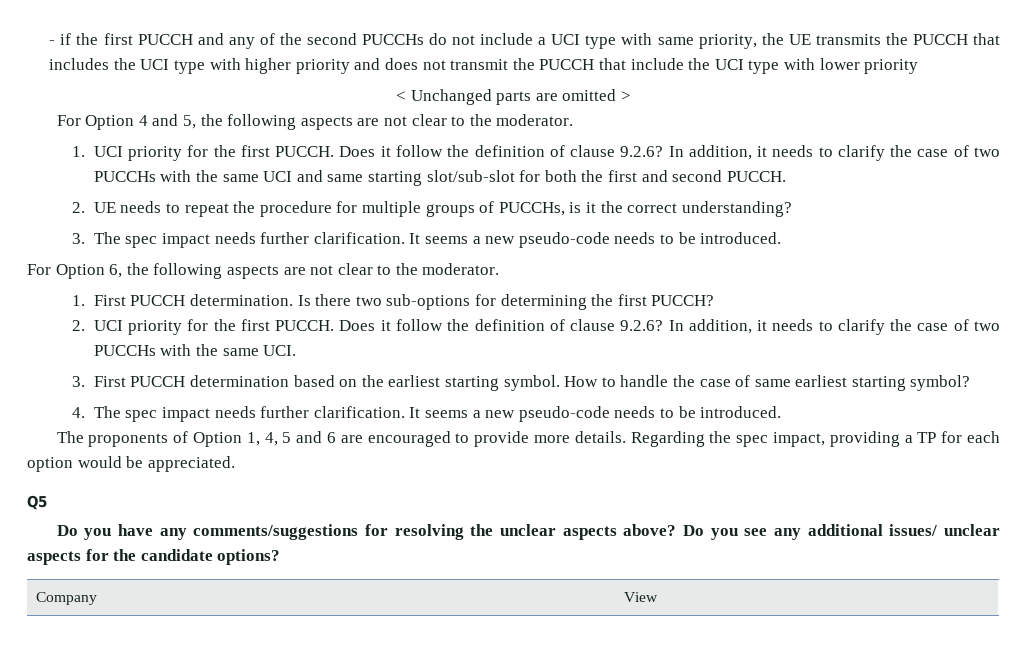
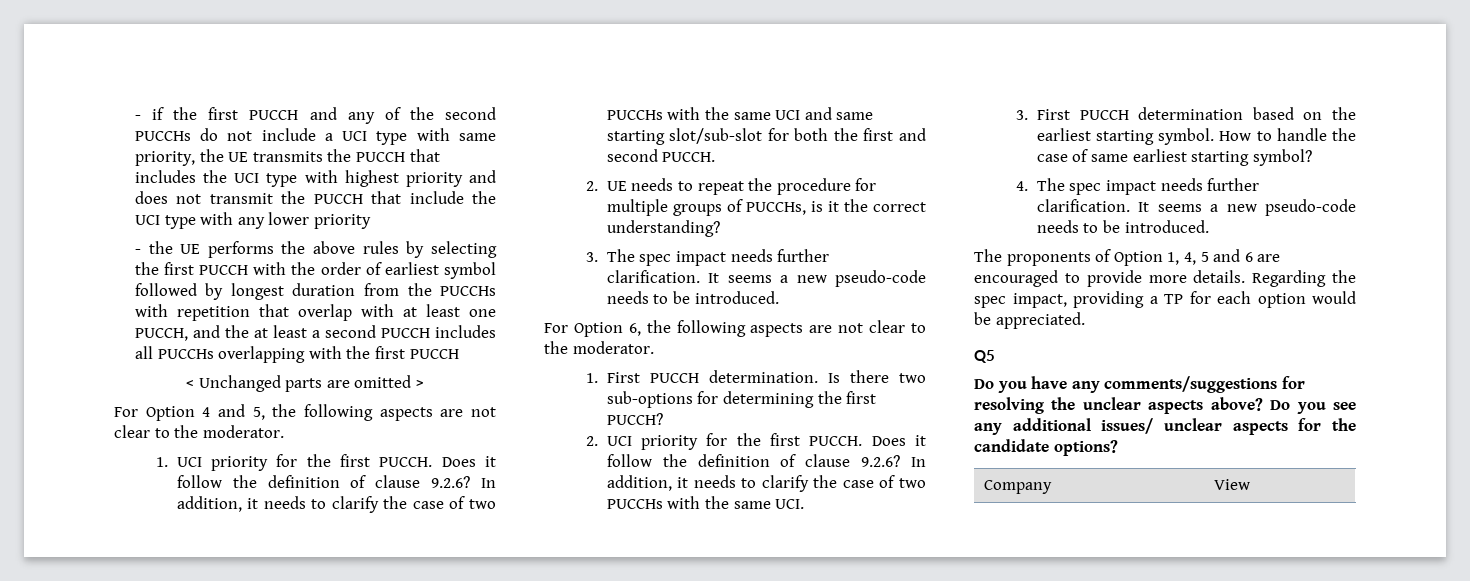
- - if the first PUCCH and any of the second PUCCHs do not include a UCI type with same priority, the UE transmits the PUCCH that includes the UCI type with higher priority and does not transmit the PUCCH that include the UCI type with lower priority
+ - if the first PUCCH and any of the second PUCCHs do not include a UCI type with same priority, the UE transmits the PUCCH that includes the UCI type with highest priority and does not transmit the PUCCH that include the UCI type with any lower priority
+ - the UE performs the above rules by selecting the first PUCCH with the order of earliest symbol followed by longest duration from the PUCCHs with repetition that overlap with at least one PUCCH, and the at least a second PUCCH includes all PUCCHs overlapping with the first PUCCH

